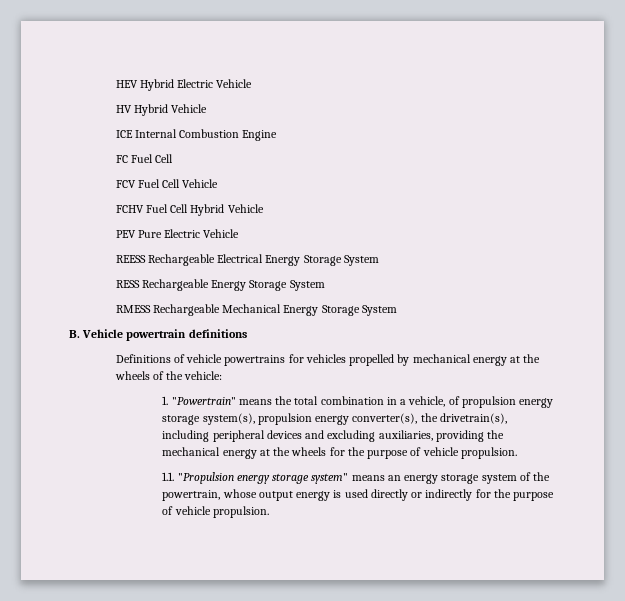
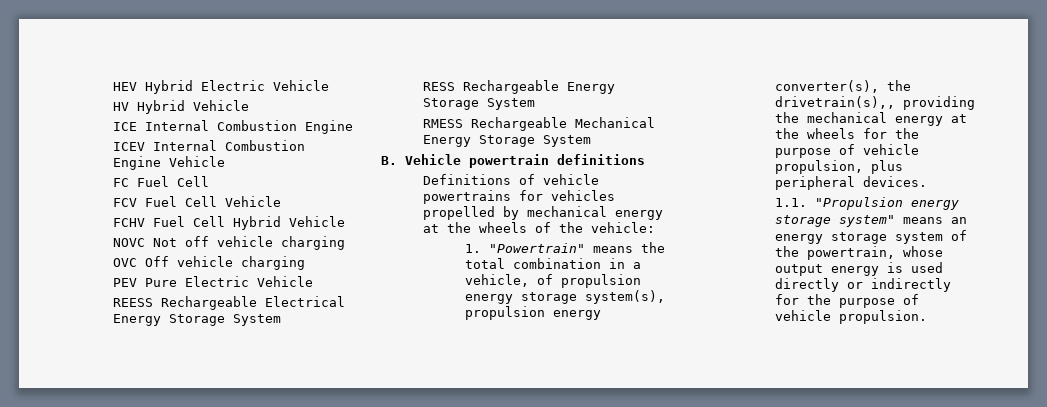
+ ICEV Internal Combustion Engine Vehicle
+ NOVC Not off vehicle charging
+ OVC Off vehicle charging
- 1. "Powertrain" means the total combination in a vehicle, of propulsion energy storage system(s), propulsion energy converter(s), the drivetrain(s), including peripheral devices and excluding auxiliaries, providing the mechanical energy at the wheels for the purpose of vehicle propulsion.
+ 1. "Powertrain" means the total combination in a vehicle, of propulsion energy storage system(s), propulsion energy converter(s), the drivetrain(s),, providing the mechanical energy at the wheels for the purpose of vehicle propulsion, plus peripheral devices.

